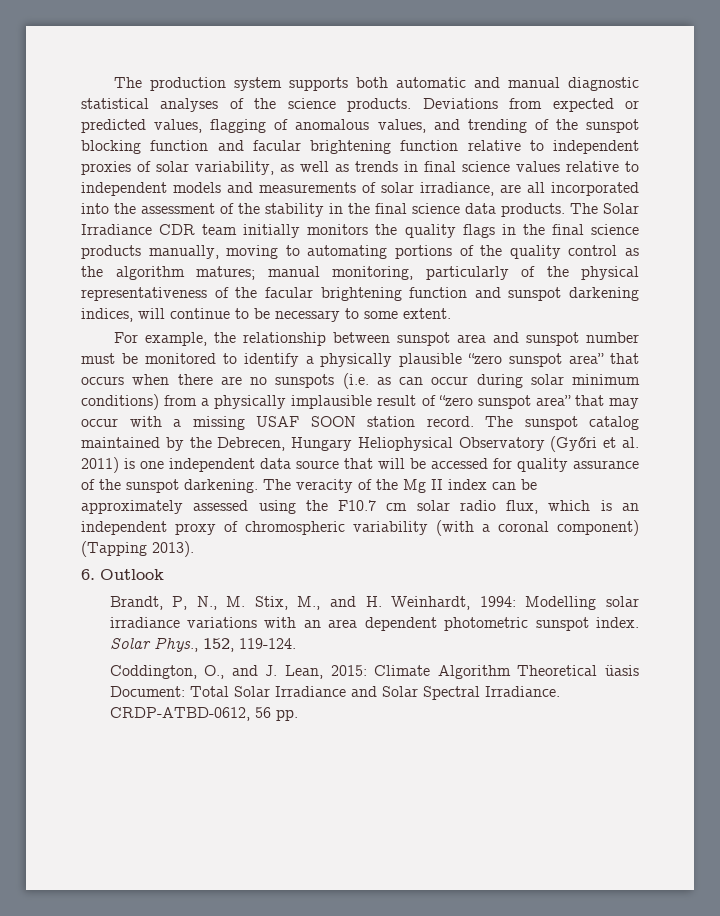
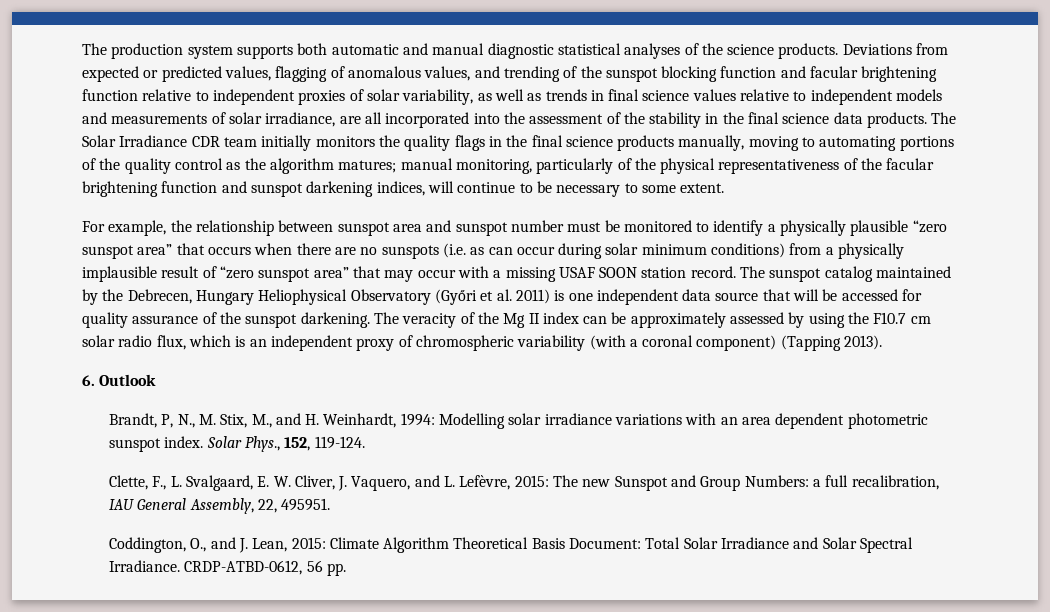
- The veracity of the Mg II index can be approximately assessed using the F10.7 cm solar radio flux, which is an independent proxy of chromospheric variability (with a coronal component) (Tapping 2013).
+ The veracity of the Mg II index can be approximately assessed by using the F10.7 cm solar radio flux, which is an independent proxy of chromospheric variability (with a coronal component) (Tapping 2013).
+ Clette, F., L. Svalgaard, E. W. Cliver, J. Vaquero, and L. Lefèvre, 2015: The new Sunspot and Group Numbers: a full recalibration, IAU General Assembly, 22, 495951.
- Coddington, O., and J. Lean, 2015: Climate Algorithm Theoretical üasis Document: Total Solar Irradiance and Solar Spectral Irradiance.
+ Coddington, O., and J. Lean, 2015: Climate Algorithm Theoretical Basis Document: Total Solar Irradiance and Solar Spectral Irradiance.

